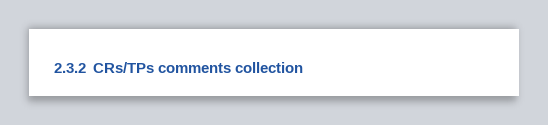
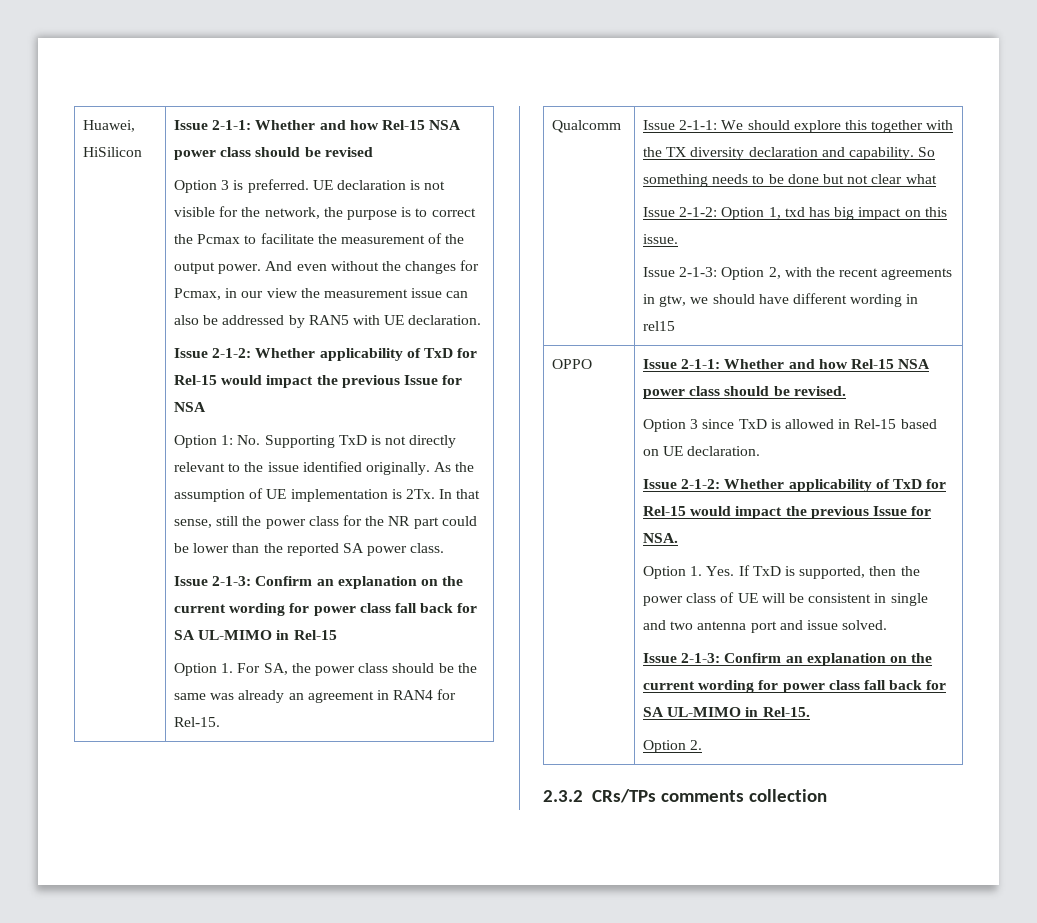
+ Huawei, HiSilicon | Issue 2-1-1: Whether and how Rel-15 NSA power class should be revised
+ Option 3 is preferred. UE declaration is not visible for the network, the purpose is to correct the Pcmax to facilitate the measurement of the output power. And even without the changes for Pcmax, in our view the measurement issue can also be addressed by RAN5 with UE declaration.
+ Issue 2-1-2: Whether applicability of TxD for Rel-15 would impact the previous Issue for NSA
+ Option 1: No. Supporting TxD is not directly relevant to the issue identified originally. As the assumption of UE implementation is 2Tx. In that sense, still the power class for the NR part could be lower than the reported SA power class.
+ Issue 2-1-3: Confirm an explanation on the current wording for power class fall back for SA UL-MIMO in Rel-15
+ Option 1. For SA, the power class should be the same was already an agreement in RAN4 for Rel-15.
+ Qualcomm | Issue 2-1-1: We should explore this together with the TX diversity declaration and capability. So something needs to be done but not clear what
+ Issue 2-1-2: Option 1, txd has big impact on this issue.
+ Issue 2-1-3: Option 2, with the recent agreements in gtw, we should have different wording in rel15
+ OPPO | Issue 2-1-1: Whether and how Rel-15 NSA power class should be revised.
+ Option 3 since TxD is allowed in Rel-15 based on UE declaration.
+ Issue 2-1-2: Whether applicability of TxD for Rel-15 would impact the previous Issue for NSA.
+ Option 1. Yes. If TxD is supported, then the power class of UE will be consistent in single and two antenna port and issue solved.
+ Issue 2-1-3: Confirm an explanation on the current wording for power class fall back for SA UL-MIMO in Rel-15.
+ Option 2.

